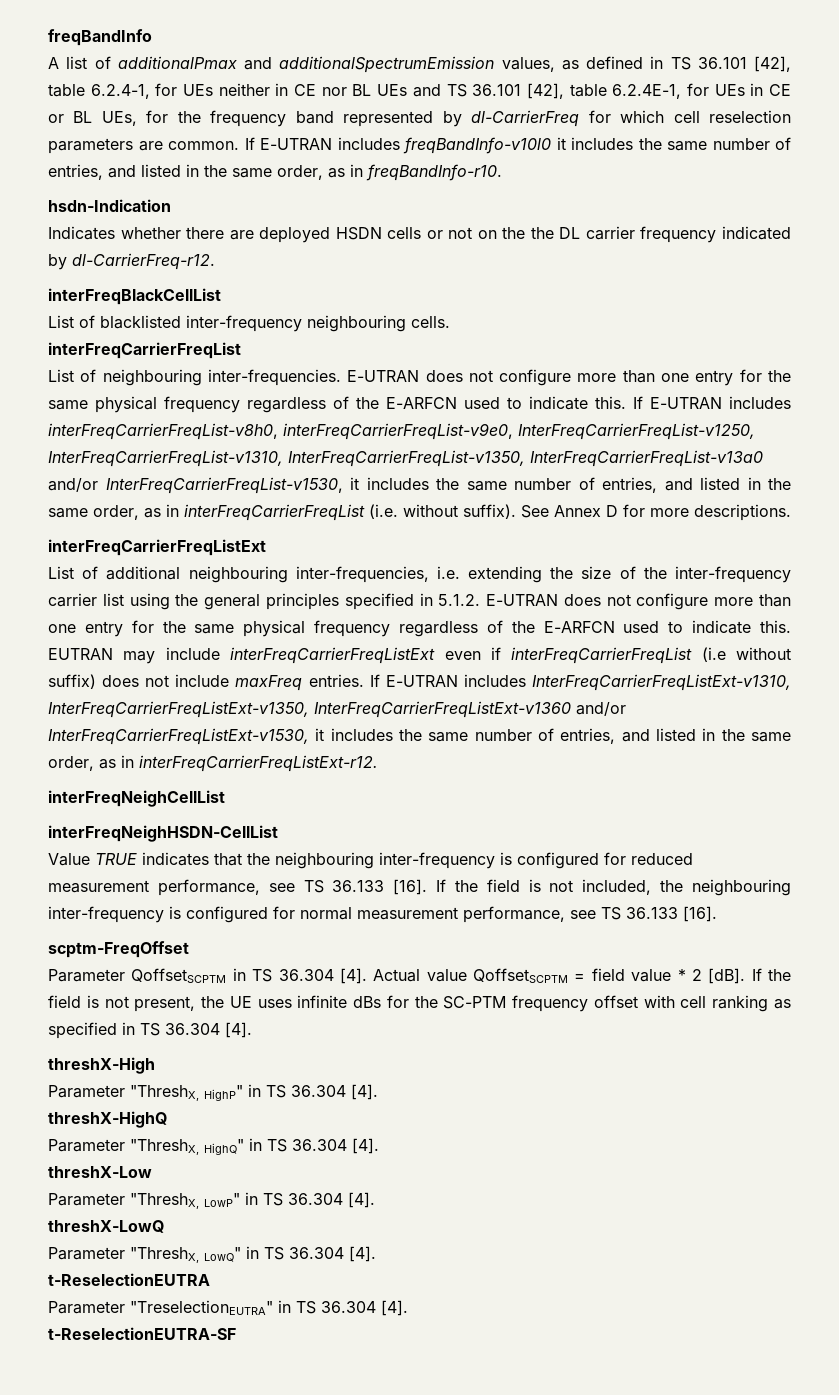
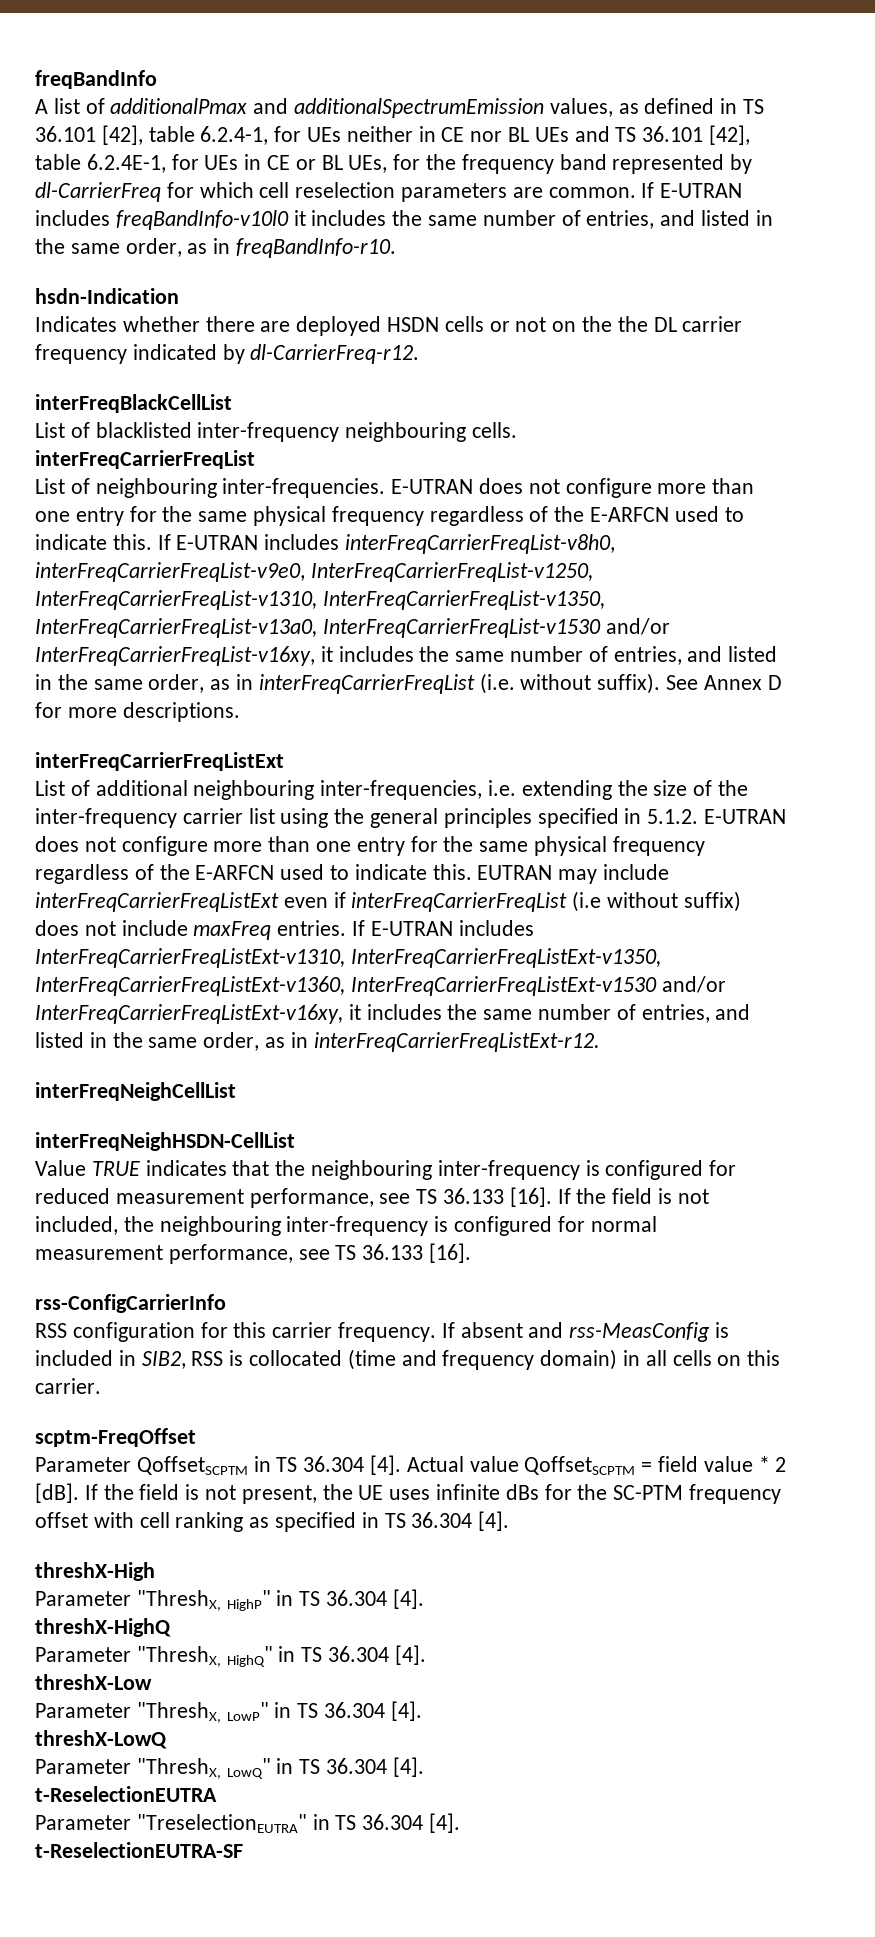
- If E-UTRAN includes interFreqCarrierFreqList-v8h0, interFreqCarrierFreqList-v9e0, InterFreqCarrierFreqList-v1250, InterFreqCarrierFreqList-v1310, InterFreqCarrierFreqList-v1350, InterFreqCarrierFreqList-v13a0 and/or InterFreqCarrierFreqList-v1530, it includes the same number of entries, and listed in the same order, as in interFreqCarrierFreqList (i.e. without suffix).
+ If E-UTRAN includes interFreqCarrierFreqList-v8h0, interFreqCarrierFreqList-v9e0, InterFreqCarrierFreqList-v1250, InterFreqCarrierFreqList-v1310, InterFreqCarrierFreqList-v1350, InterFreqCarrierFreqList-v13a0, InterFreqCarrierFreqList-v1530 and/or InterFreqCarrierFreqList-v16xy, it includes the same number of entries, and listed in the same order, as in interFreqCarrierFreqList (i.e. without suffix).
- If E-UTRAN includes InterFreqCarrierFreqListExt-v1310, InterFreqCarrierFreqListExt-v1350, InterFreqCarrierFreqListExt-v1360 and/or InterFreqCarrierFreqListExt-v1530, it includes the same number of entries, and listed in the same order, as in interFreqCarrierFreqListExt-r12.
+ If E-UTRAN includes InterFreqCarrierFreqListExt-v1310, InterFreqCarrierFreqListExt-v1350, InterFreqCarrierFreqListExt-v1360, InterFreqCarrierFreqListExt-v1530 and/or InterFreqCarrierFreqListExt-v16xy, it includes the same number of entries, and listed in the same order, as in interFreqCarrierFreqListExt-r12.
+ rss-ConfigCarrierInfo
+ RSS configuration for this carrier frequency. If absent and rss-MeasConfig is included in SIB2, RSS is collocated (time and frequency domain) in all cells on this carrier.

